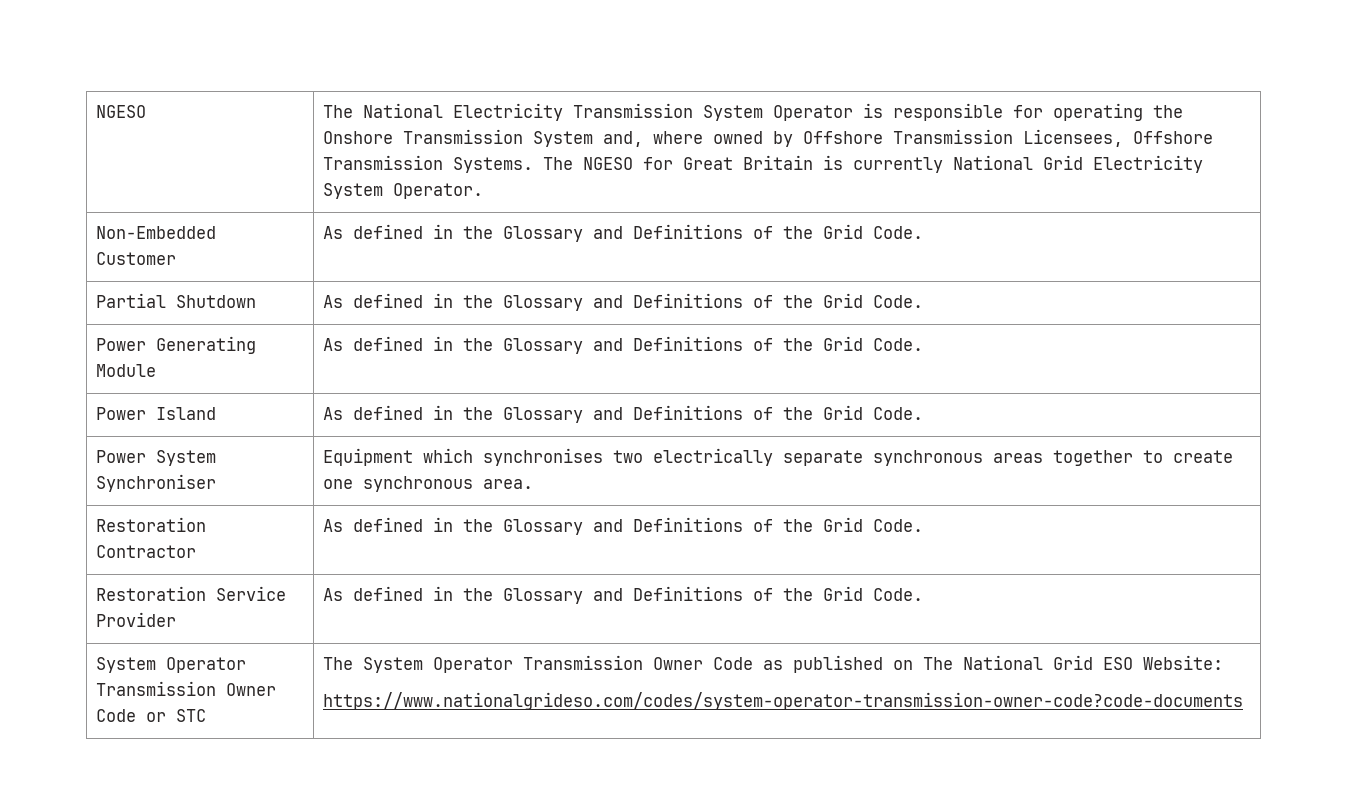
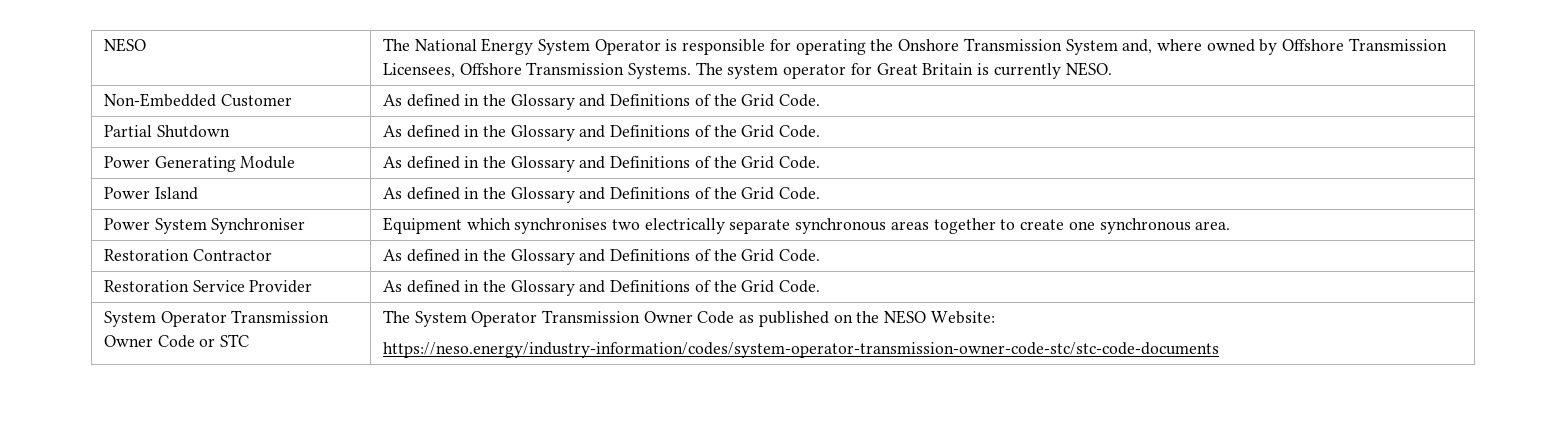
- NGESO | The National Electricity Transmission System Operator is responsible for operating the Onshore Transmission System and, where owned by Offshore Transmission Licensees, Offshore Transmission Systems. The NGESO for Great Britain is currently National Grid Electricity System Operator.
+ NESO | The National Energy System Operator is responsible for operating the Onshore Transmission System and, where owned by Offshore Transmission Licensees, Offshore Transmission Systems. The system operator for Great Britain is currently NESO.
- System Operator Transmission Owner Code or STC | The System Operator Transmission Owner Code as published on The National Grid ESO Website:
- https://www.nationalgrideso.com/codes/system-operator-transmission-owner-code?code-documents
+ System Operator Transmission Owner Code or STC | The System Operator Transmission Owner Code as published on the NESO Website:
+ https://neso.energy/industry-information/codes/system-operator-transmission-owner-code-stc/stc-code-documents

